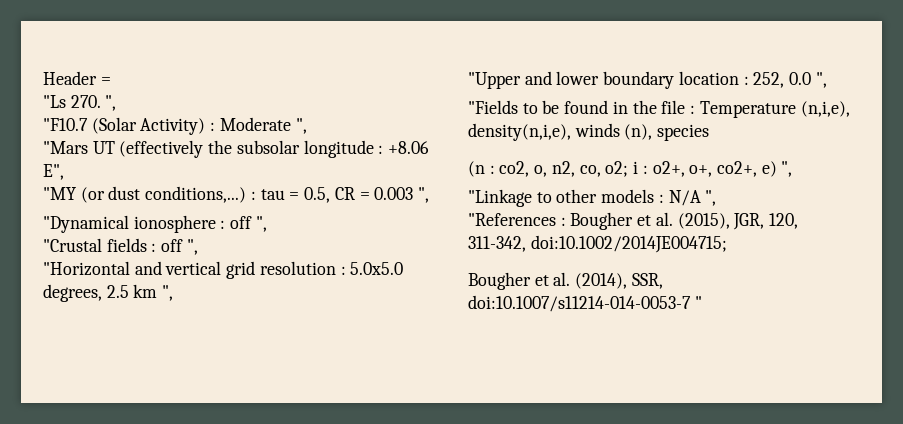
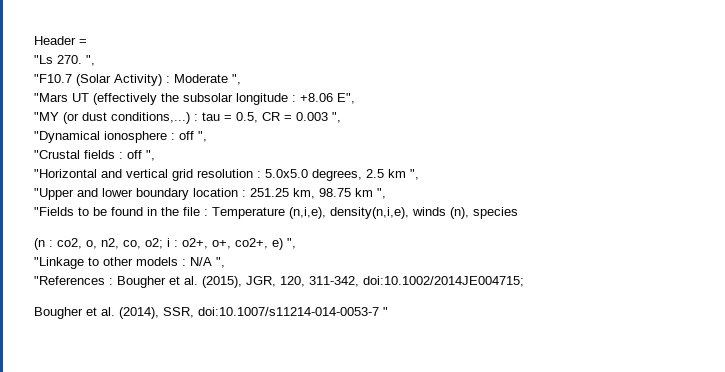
- "Upper and lower boundary location : 252, 0.0 ",
+ "Upper and lower boundary location : 251.25 km, 98.75 km ",

